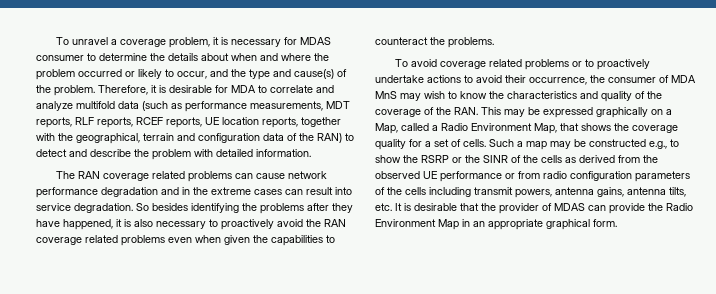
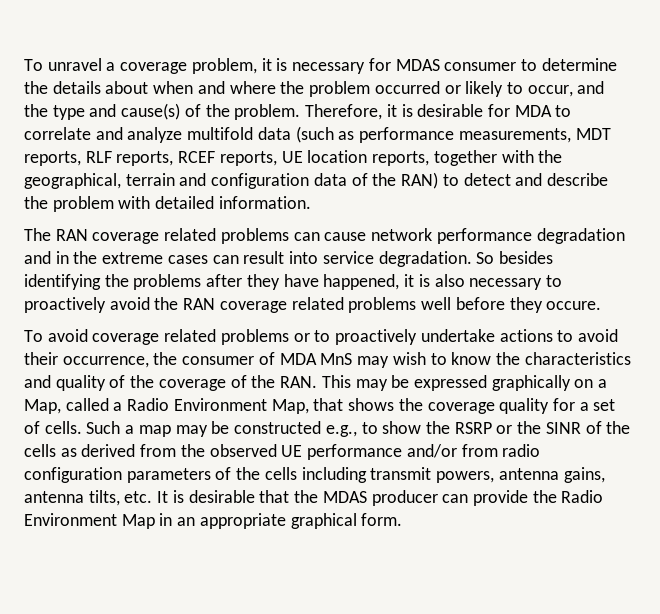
- So besides identifying the problems after they have happened, it is also necessary to proactively avoid the RAN coverage related problems even when given the capabilities to counteract the problems.
+ So besides identifying the problems after they have happened, it is also necessary to proactively avoid the RAN coverage related problems well before they occure.
- Such a map may be constructed e.g., to show the RSRP or the SINR of the cells as derived from the observed UE performance or from radio configuration parameters of the cells including transmit powers, antenna gains, antenna tilts, etc. It is desirable that the provider of MDAS can provide the Radio Environment Map in an appropriate graphical form.
+ Such a map may be constructed e.g., to show the RSRP or the SINR of the cells as derived from the observed UE performance and/or from radio configuration parameters of the cells including transmit powers, antenna gains, antenna tilts, etc. It is desirable that the MDAS producer can provide the Radio Environment Map in an appropriate graphical form.

